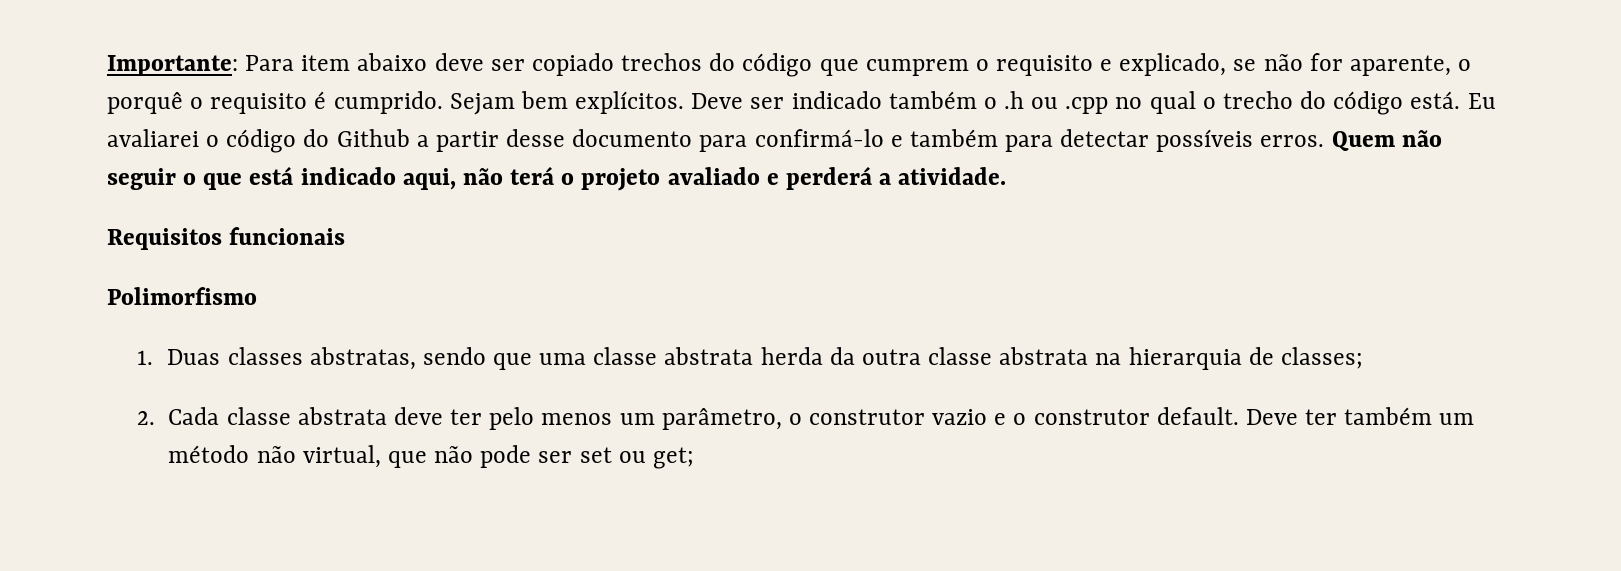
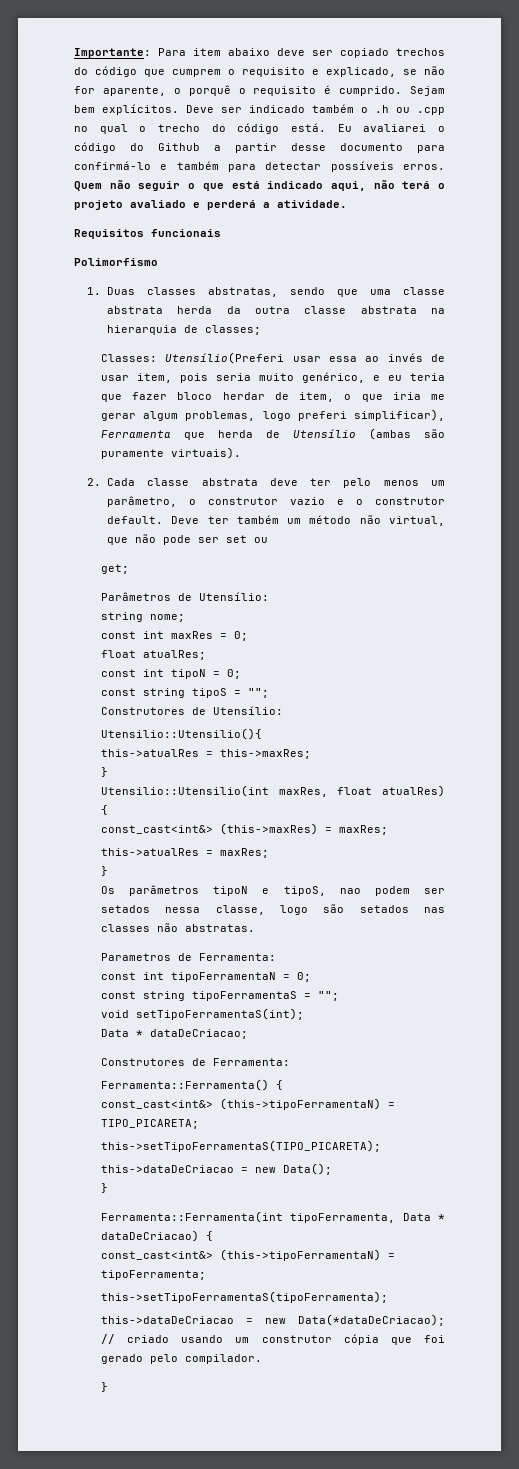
+ Classes: Utensílio(Preferi usar essa ao invés de usar item, pois seria muito genérico, e eu teria que fazer bloco herdar de item, o que iria me gerar algum problemas, logo preferi simplificar), Ferramenta que herda de Utensílio (ambas são puramente virtuais).
- Deve ter também um método não virtual, que não pode ser set ou get;
+ Deve ter também um método não virtual, que não pode ser set ou
+ get;
+ Parâmetros de Utensílio:
+ string nome;
+ const int maxRes = 0;
+ float atualRes;
+ const int tipoN = 0;
+ const string tipoS = "";
+ Construtores de Utensílio:
+ Utensilio::Utensilio(){
+ this->atualRes = this->maxRes;
+ }
+ Utensilio::Utensilio(int maxRes, float atualRes) {
+ const_cast<int&> (this->maxRes) = maxRes;
+ this->atualRes = maxRes;
+ }
+ Os parâmetros tipoN e tipoS, nao podem ser setados nessa classe, logo são setados nas classes não abstratas.
+ Parametros de Ferramenta:
+ const int tipoFerramentaN = 0;
+ const string tipoFerramentaS = "";
+ void setTipoFerramentaS(int);
+ Data * dataDeCriacao;
+ Construtores de Ferramenta:
+ Ferramenta::Ferramenta() {
+ const_cast<int&> (this->tipoFerramentaN) = TIPO_PICARETA;
+ this->setTipoFerramentaS(TIPO_PICARETA);
+ this->dataDeCriacao = new Data();
+ }
+ Ferramenta::Ferramenta(int tipoFerramenta, Data * dataDeCriacao) {
+ const_cast<int&> (this->tipoFerramentaN) = tipoFerramenta;
+ this->setTipoFerramentaS(tipoFerramenta);
+ this->dataDeCriacao = new Data(*dataDeCriacao); // criado usando um construtor cópia que foi gerado pelo compilador.
+ }

